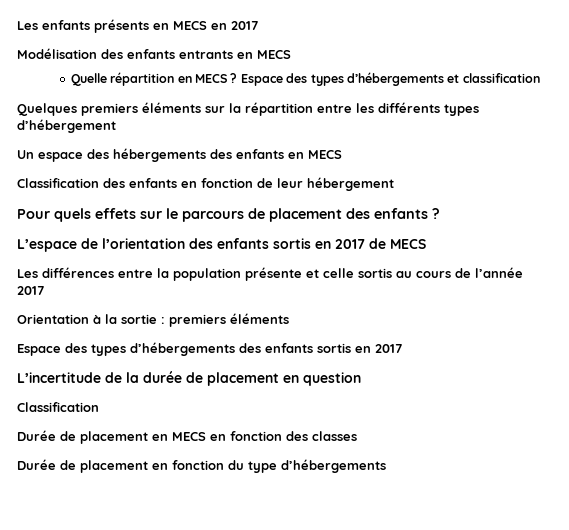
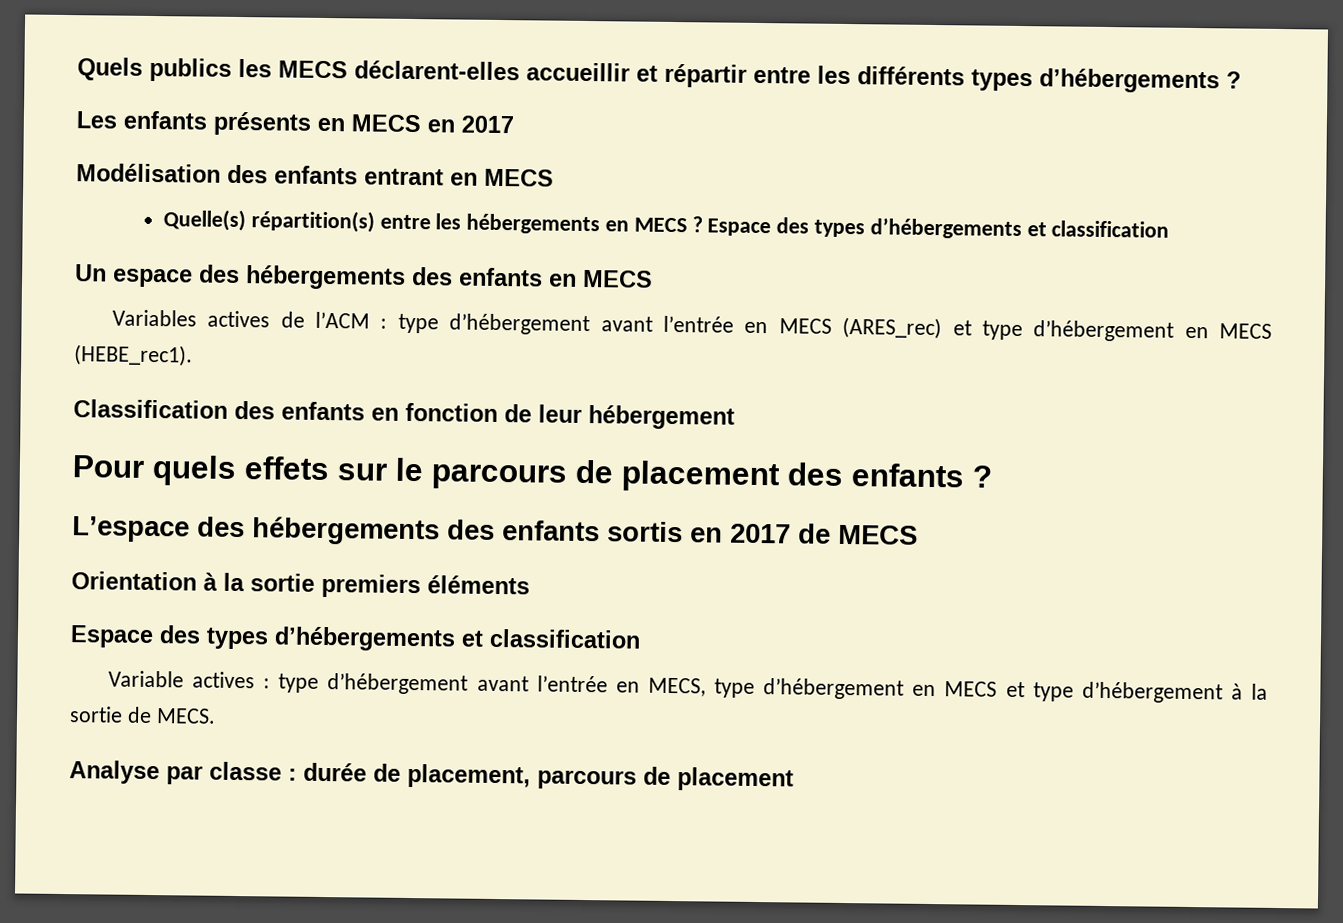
+ Quels publics les MECS déclarent-elles accueillir et répartir entre les différents types d’hébergements ?
- Modélisation des enfants entrants en MECS
- Quelle répartition en MECS ?
+ Modélisation des enfants entrant en MECS
+ Quelle(s) répartition(s) entre les hébergements en MECS ?
- Quelques premiers éléments sur la répartition entre les différents types d’hébergement
+ Variables actives de l’ACM : type d’hébergement avant l’entrée en MECS (ARES_rec) et type d’hébergement en MECS (HEBE_rec1).
- L’espace de l’orientation des enfants sortis en 2017 de MECS
+ L’espace des hébergements des enfants sortis en 2017 de MECS
- Les différences entre la population présente et celle sortis au cours de l’année 2017
- Orientation à la sortie : premiers éléments
- Espace des types d’hébergements des enfants sortis en 2017
- L’incertitude de la durée de placement en question
- Classification
- Durée de placement en MECS en fonction des classes
- Durée de placement en fonction du type d’hébergements
+ Orientation à la sortie premiers éléments
+ Espace des types d’hébergements et classification
+ Variable actives : type d’hébergement avant l’entrée en MECS, type d’hébergement en MECS et type d’hébergement à la sortie de MECS.
+ Analyse par classe : durée de placement, parcours de placement

